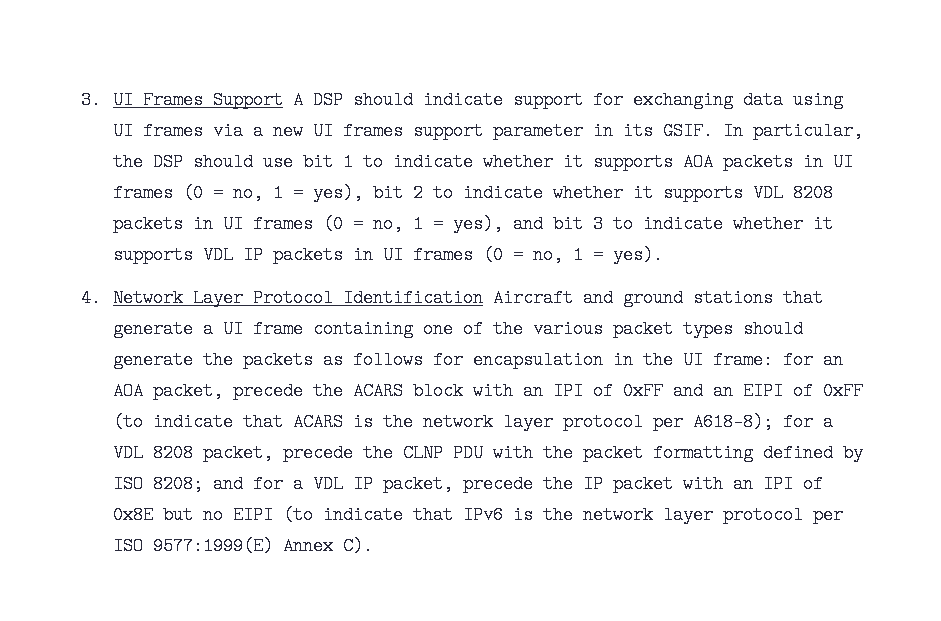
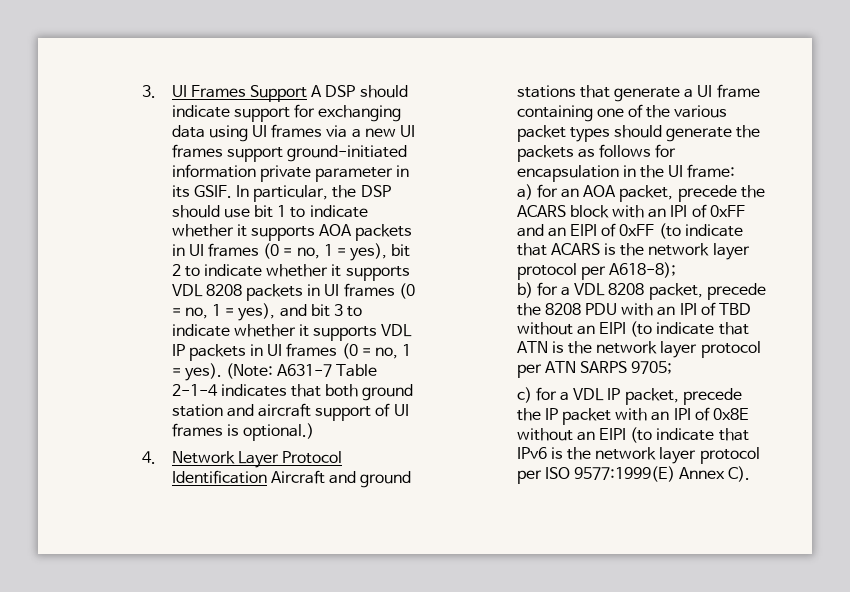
- 3. UI Frames Support A DSP should indicate support for exchanging data using UI frames via a new UI frames support parameter in its GSIF.
+ 3. UI Frames Support A DSP should indicate support for exchanging data using UI frames via a new UI frames support ground-initiated information private parameter in its GSIF.
+ (Note: A631-7 Table 2-1-4 indicates that both ground station and aircraft support of UI frames is optional.)
- 4. Network Layer Protocol Identification Aircraft and ground stations that generate a UI frame containing one of the various packet types should generate the packets as follows for encapsulation in the UI frame: for an AOA packet, precede the ACARS block with an IPI of 0xFF and an EIPI of 0xFF (to indicate that ACARS is the network layer protocol per A618-8); for a VDL 8208 packet, precede the CLNP PDU with the packet formatting defined by ISO 8208; and for a VDL IP packet, precede the IP packet with an IPI of 0x8E but no EIPI (to indicate that IPv6 is the network layer protocol per ISO 9577:1999(E) Annex C).
+ 4. Network Layer Protocol Identification Aircraft and ground stations that generate a UI frame containing one of the various packet types should generate the packets as follows for encapsulation in the UI frame:
+ a) for an AOA packet, precede the ACARS block with an IPI of 0xFF and an EIPI of 0xFF (to indicate that ACARS is the network layer protocol per A618-8);
+ b) for a VDL 8208 packet, precede the 8208 PDU with an IPI of TBD without an EIPI (to indicate that ATN is the network layer protocol per ATN SARPS 9705;
+ c) for a VDL IP packet, precede the IP packet with an IPI of 0x8E without an EIPI (to indicate that IPv6 is the network layer protocol per ISO 9577:1999(E) Annex C).

